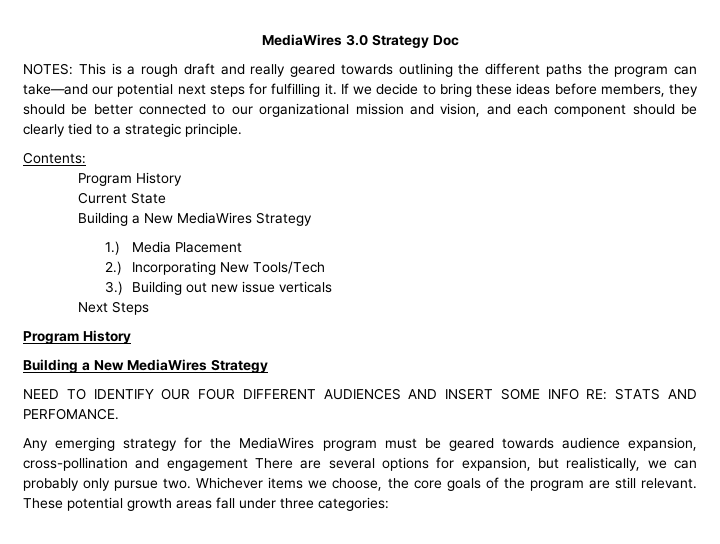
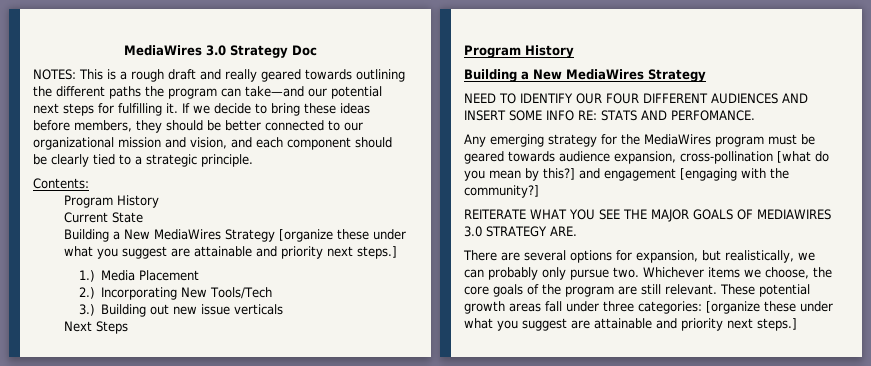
  Current State
- Building a New MediaWires Strategy
+ Building a New MediaWires Strategy [organize these under what you suggest are attainable and priority next steps.]
- Any emerging strategy for the MediaWires program must be geared towards audience expansion, cross-pollination and engagement There are several options for expansion, but realistically, we can probably only pursue two.
+ Any emerging strategy for the MediaWires program must be geared towards audience expansion, cross-pollination [what do you mean by this?] and engagement [engaging with the community?]
+ REITERATE WHAT YOU SEE THE MAJOR GOALS OF MEDIAWIRES 3.0 STRATEGY ARE.
+ There are several options for expansion, but realistically, we can probably only pursue two.
- These potential growth areas fall under three categories:
+ These potential growth areas fall under three categories: [organize these under what you suggest are attainable and priority next steps.]

